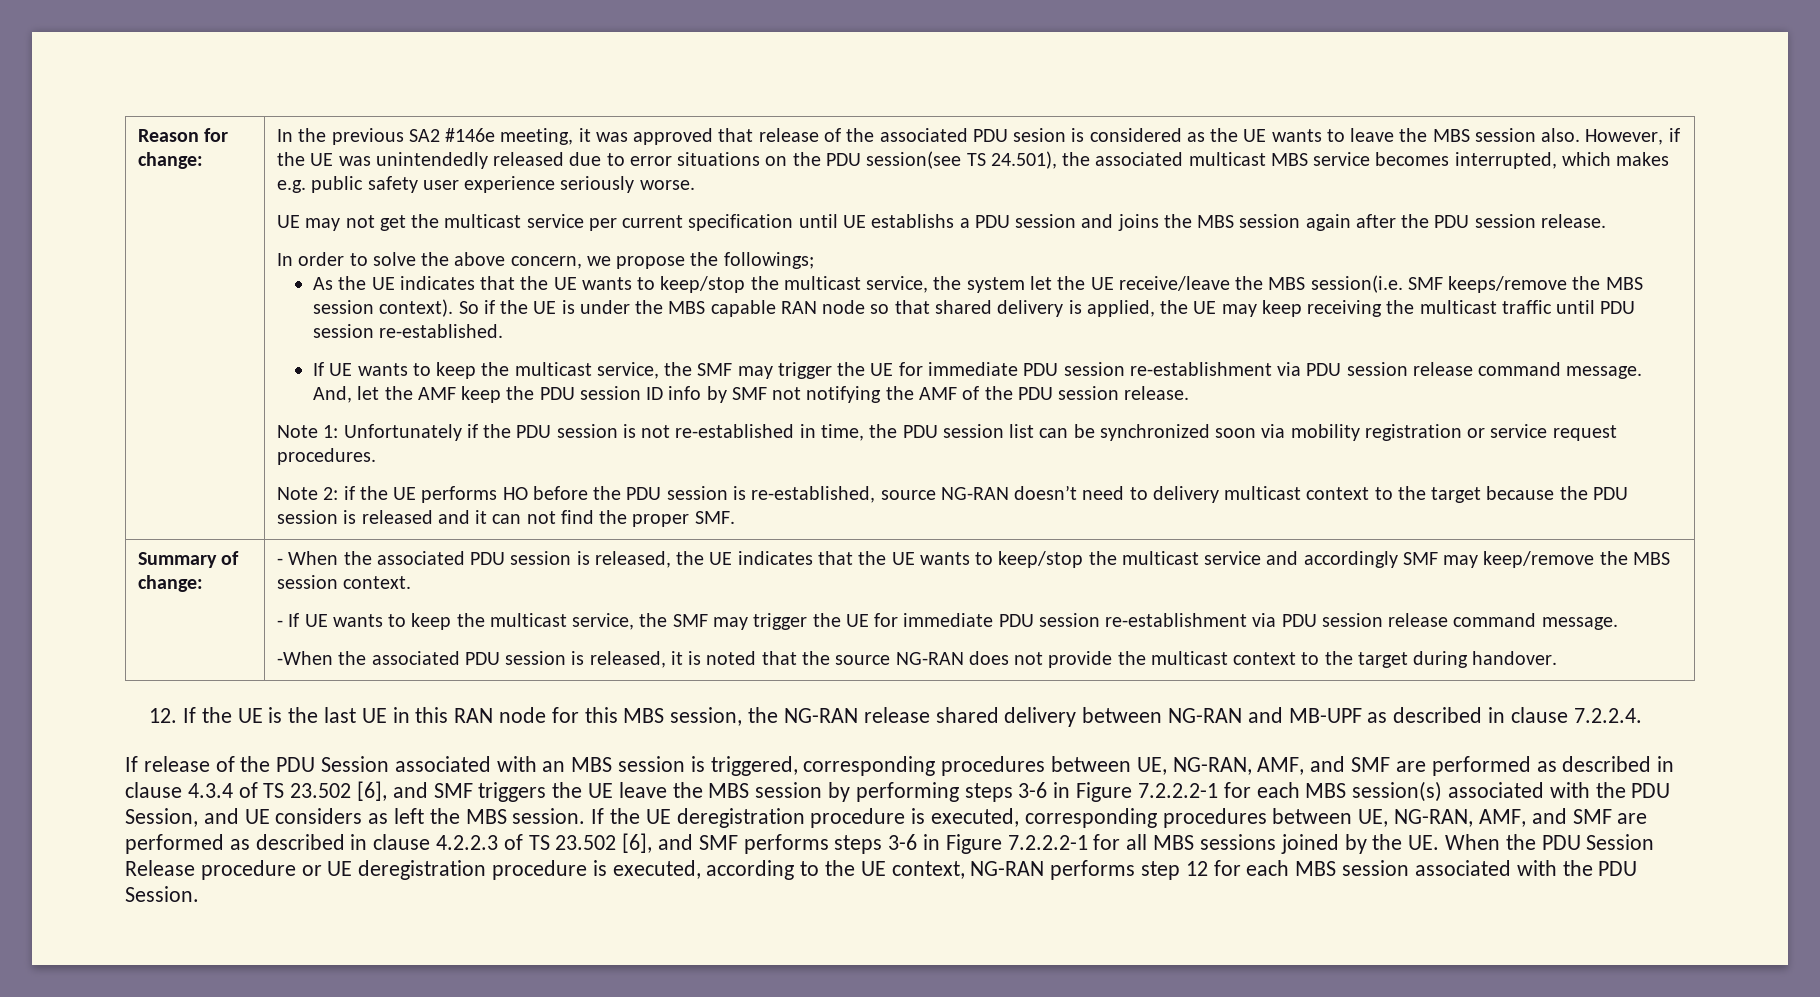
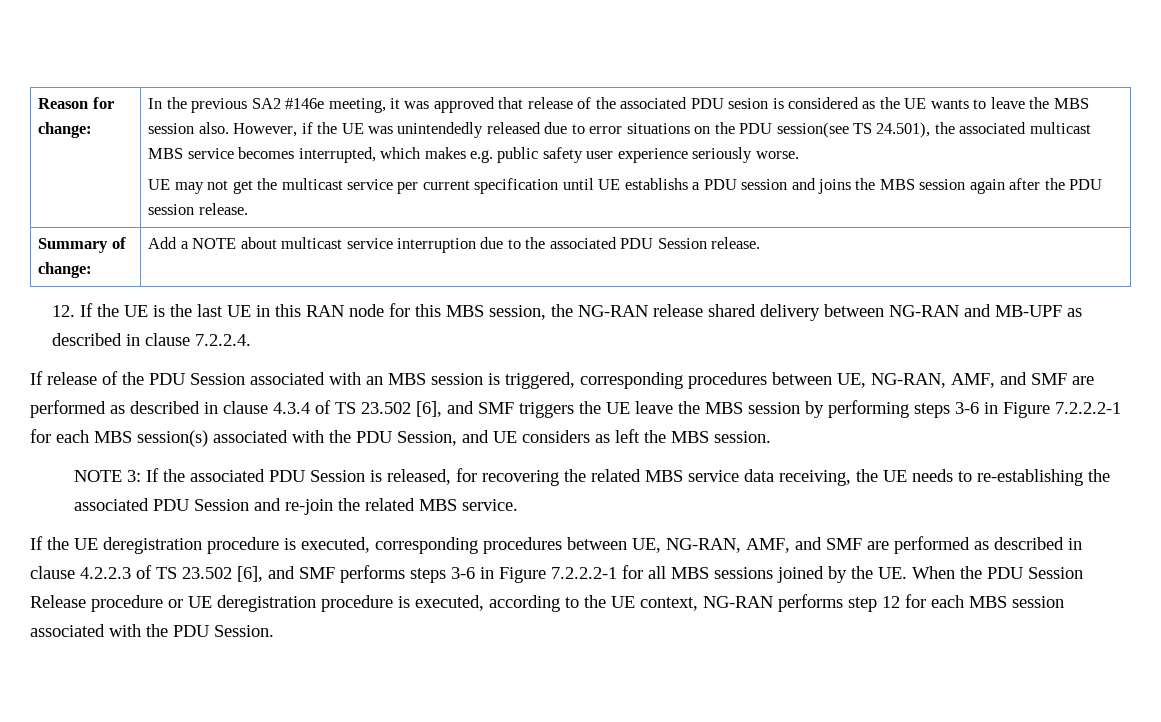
- In order to solve the above concern, we propose the followings;
- As the UE indicates that the UE wants to keep/stop the multicast service, the system let the UE receive/leave the MBS session(i.e. SMF keeps/remove the MBS session context). So if the UE is under the MBS capable RAN node so that shared delivery is applied, the UE may keep receiving the multicast traffic until PDU session re-established.
- If UE wants to keep the multicast service, the SMF may trigger the UE for immediate PDU session re-establishment via PDU session release command message. And, let the AMF keep the PDU session ID info by SMF not notifying the AMF of the PDU session release.
- Note 1: Unfortunately if the PDU session is not re-established in time, the PDU session list can be synchronized soon via mobility registration or service request procedures.
- Note 2: if the UE performs HO before the PDU session is re-established, source NG-RAN doesn’t need to delivery multicast context to the target because the PDU session is released and it can not find the proper SMF.
- Summary of change: | - When the associated PDU session is released, the UE indicates that the UE wants to keep/stop the multicast service and accordingly SMF may keep/remove the MBS session context.
- - If UE wants to keep the multicast service, the SMF may trigger the UE for immediate PDU session re-establishment via PDU session release command message.
- -When the associated PDU session is released, it is noted that the source NG-RAN does not provide the multicast context to the target during handover.
+ Summary of change: | Add a NOTE about multicast service interruption due to the associated PDU Session release.
- If release of the PDU Session associated with an MBS session is triggered, corresponding procedures between UE, NG-RAN, AMF, and SMF are performed as described in clause 4.3.4 of TS 23.502 [6], and SMF triggers the UE leave the MBS session by performing steps 3-6 in Figure 7.2.2.2-1 for each MBS session(s) associated with the PDU Session, and UE considers as left the MBS session. If the UE deregistration procedure is executed, corresponding procedures between UE, NG-RAN, AMF, and SMF are performed as described in clause 4.2.2.3 of TS 23.502 [6], and SMF performs steps 3-6 in Figure 7.2.2.2-1 for all MBS sessions joined by the UE. When the PDU Session Release procedure or UE deregistration procedure is executed, according to the UE context, NG-RAN performs step 12 for each MBS session associated with the PDU Session.
+ If release of the PDU Session associated with an MBS session is triggered, corresponding procedures between UE, NG-RAN, AMF, and SMF are performed as described in clause 4.3.4 of TS 23.502 [6], and SMF triggers the UE leave the MBS session by performing steps 3-6 in Figure 7.2.2.2-1 for each MBS session(s) associated with the PDU Session, and UE considers as left the MBS session.
+ NOTE 3: If the associated PDU Session is released, for recovering the related MBS service data receiving, the UE needs to re-establishing the associated PDU Session and re-join the related MBS service.
+ If the UE deregistration procedure is executed, corresponding procedures between UE, NG-RAN, AMF, and SMF are performed as described in clause 4.2.2.3 of TS 23.502 [6], and SMF performs steps 3-6 in Figure 7.2.2.2-1 for all MBS sessions joined by the UE. When the PDU Session Release procedure or UE deregistration procedure is executed, according to the UE context, NG-RAN performs step 12 for each MBS session associated with the PDU Session.

